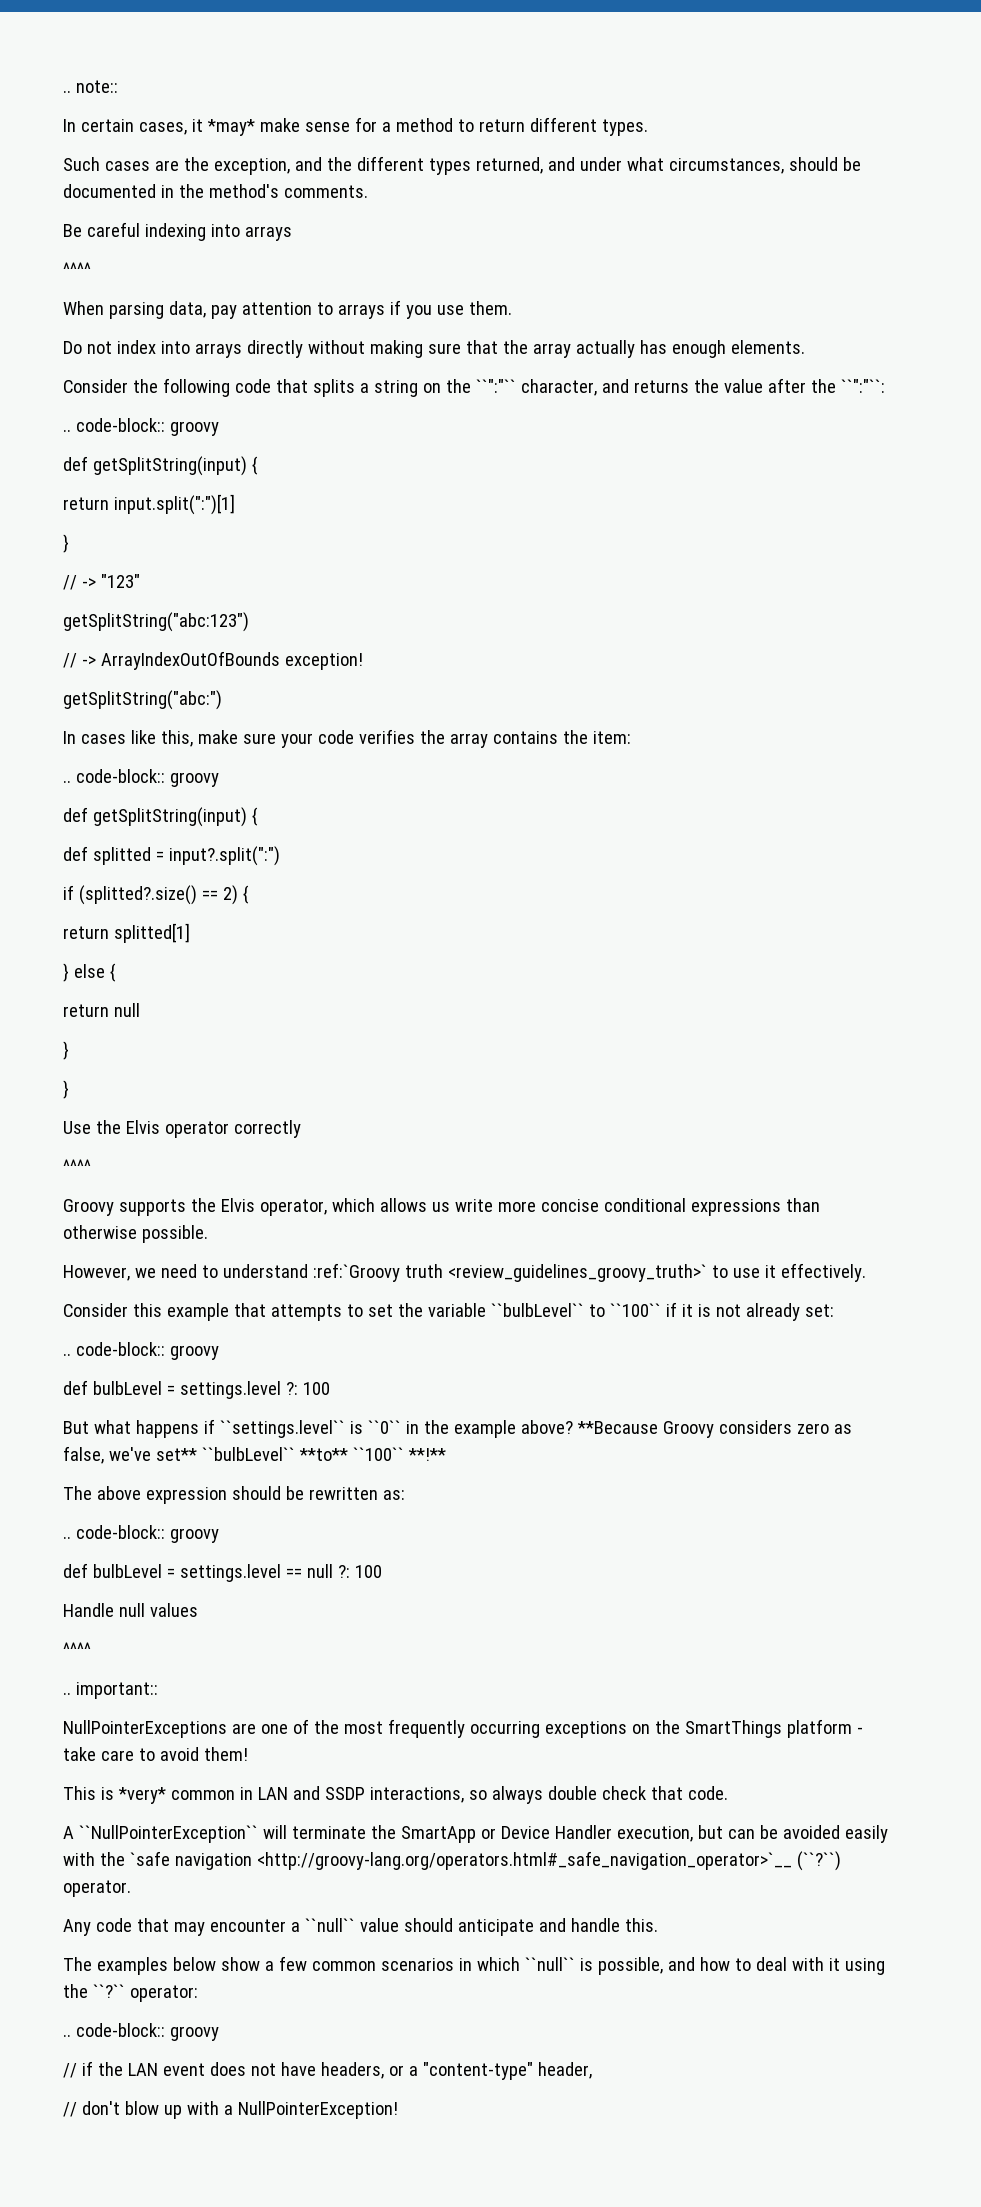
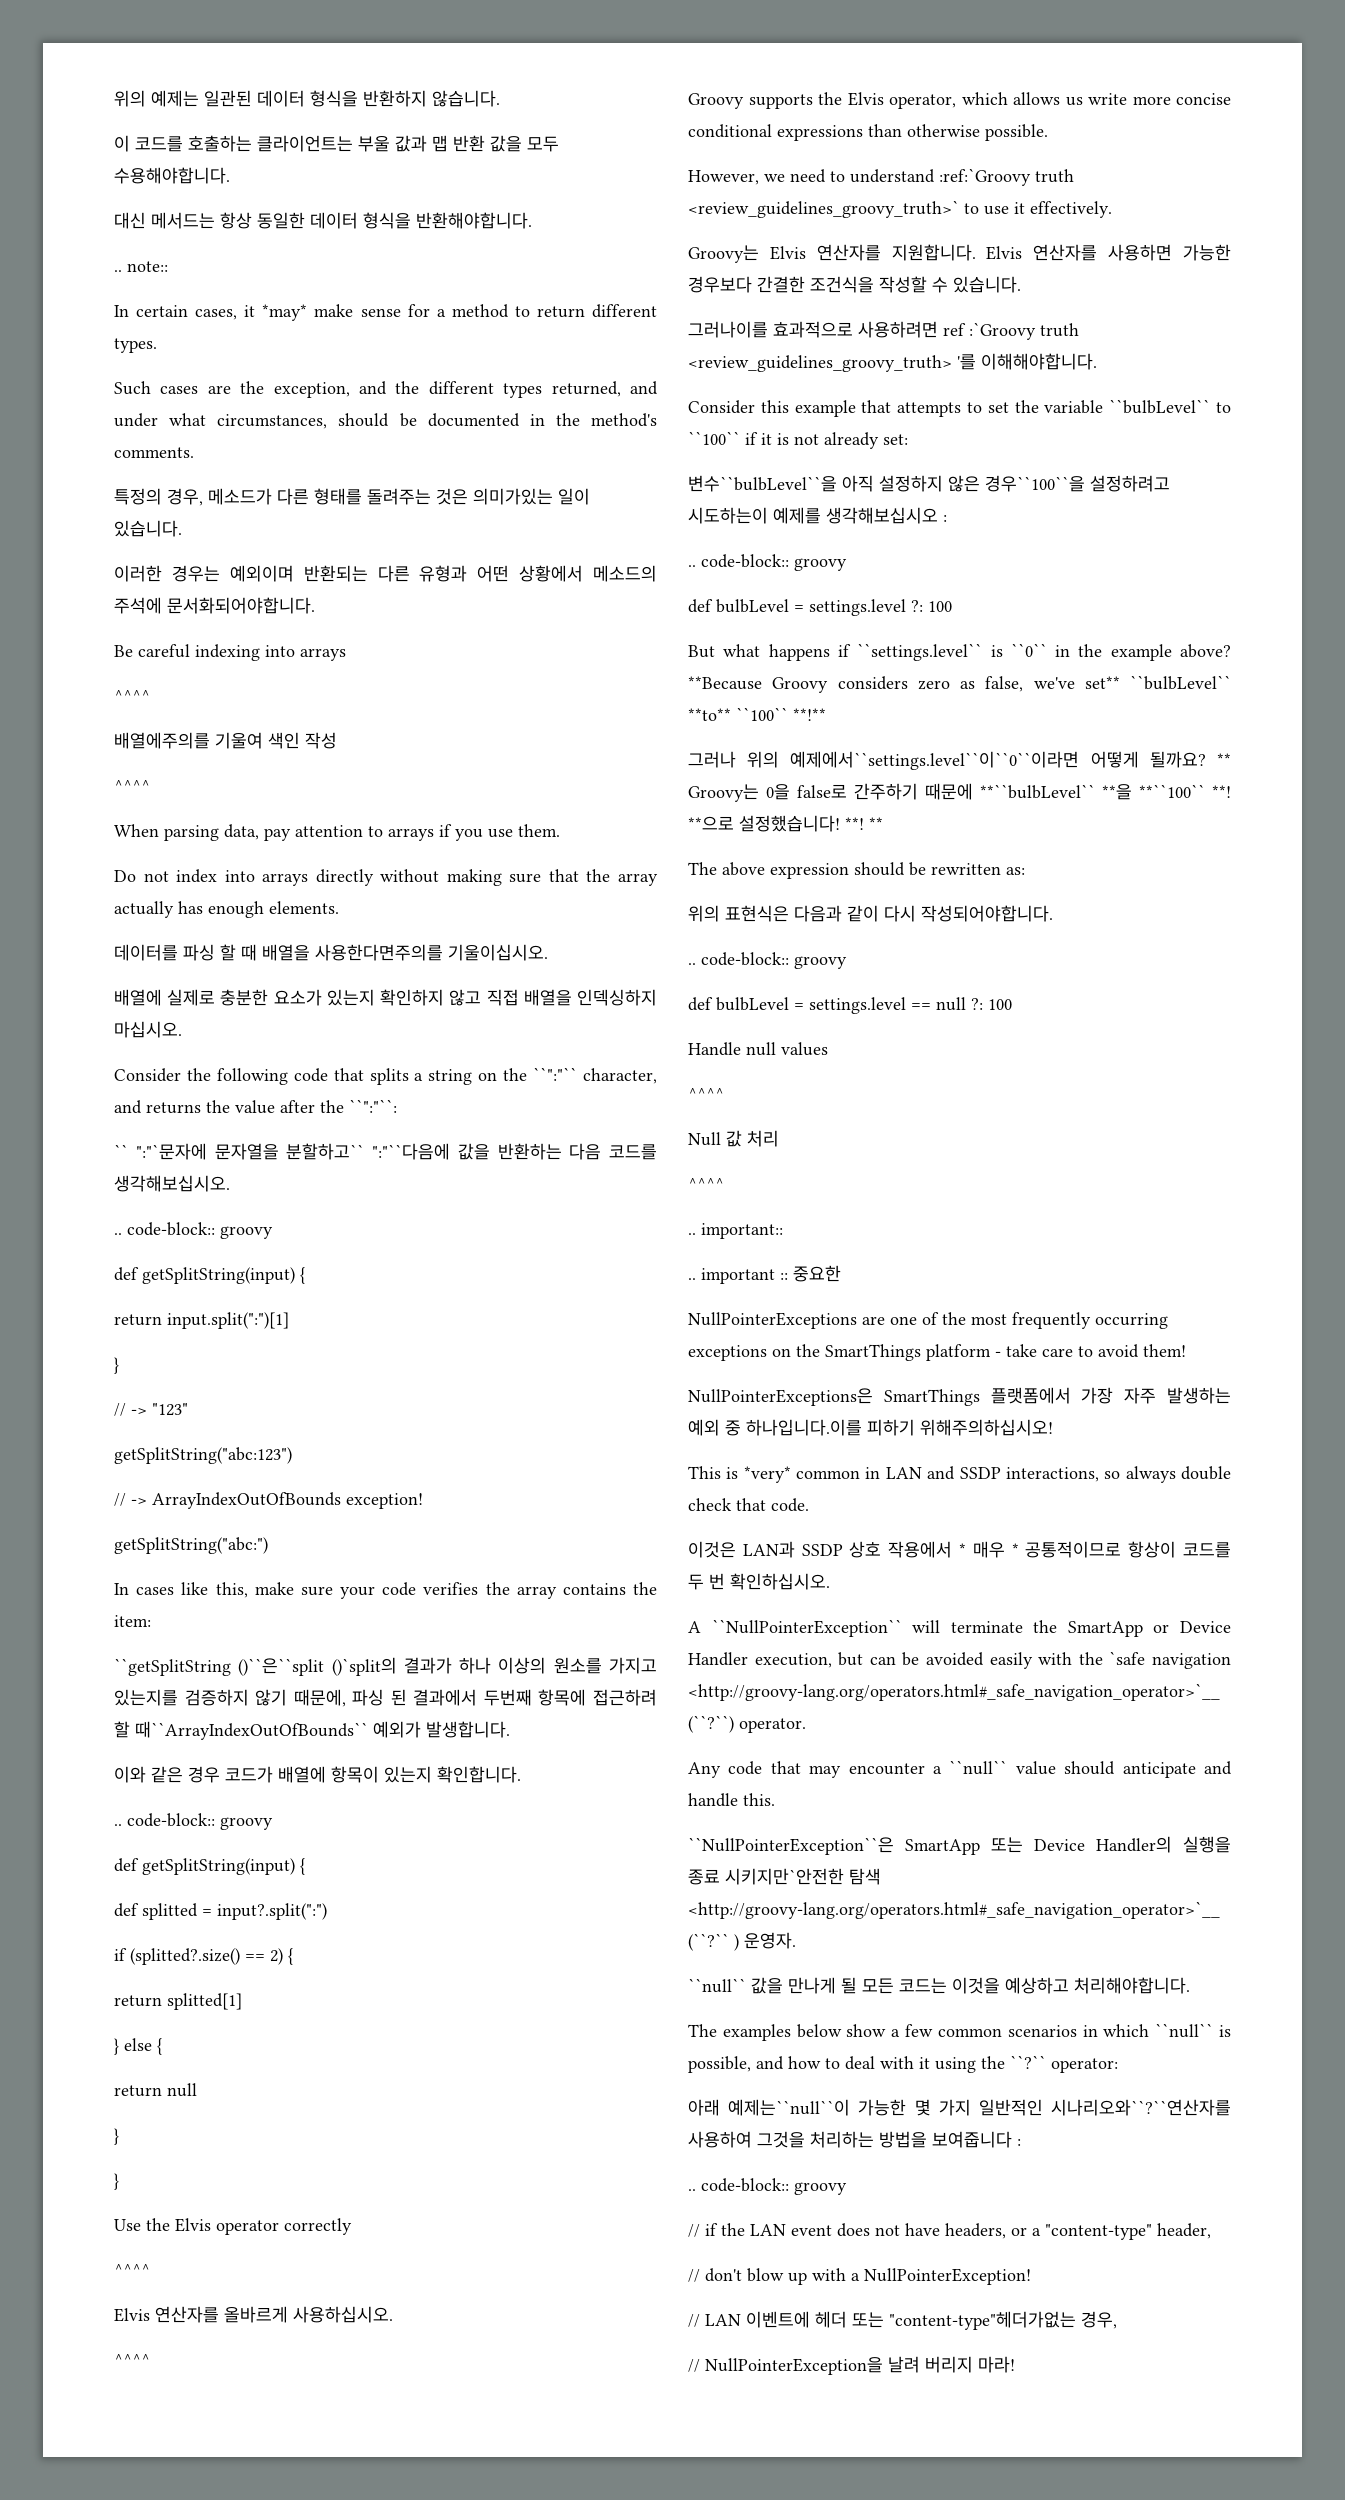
+ 위의 예제는 일관된 데이터 형식을 반환하지 않습니다.
+ 이 코드를 호출하는 클라이언트는 부울 값과 맵 반환 값을 모두 수용해야합니다.
+ 대신 메서드는 항상 동일한 데이터 형식을 반환해야합니다.
+ 특정의 경우, 메소드가 다른 형태를 돌려주는 것은 의미가있는 일이 있습니다.
+ 이러한 경우는 예외이며 반환되는 다른 유형과 어떤 상황에서 메소드의 주석에 문서화되어야합니다.
+ 배열에주의를 기울여 색인 작성
+ ^^^^
+ 데이터를 파싱 할 때 배열을 사용한다면주의를 기울이십시오.
+ 배열에 실제로 충분한 요소가 있는지 확인하지 않고 직접 배열을 인덱싱하지 마십시오.
+ `` ":"`문자에 문자열을 분할하고`` ":"``다음에 값을 반환하는 다음 코드를 생각해보십시오.
+ ``getSplitString ()``은``split ()`split의 결과가 하나 이상의 원소를 가지고 있는지를 검증하지 않기 때문에, 파싱 된 결과에서 두번째 항목에 접근하려 할 때``ArrayIndexOutOfBounds`` 예외가 발생합니다.
+ 이와 같은 경우 코드가 배열에 항목이 있는지 확인합니다.
+ Elvis 연산자를 올바르게 사용하십시오.
+ ^^^^
+ Groovy는 Elvis 연산자를 지원합니다. Elvis 연산자를 사용하면 가능한 경우보다 간결한 조건식을 작성할 수 있습니다.
+ 그러나이를 효과적으로 사용하려면 ref :`Groovy truth <review_guidelines_groovy_truth> '를 이해해야합니다.
+ 변수``bulbLevel``을 아직 설정하지 않은 경우``100``을 설정하려고 시도하는이 예제를 생각해보십시오 :
+ 그러나 위의 예제에서``settings.level``이``0``이라면 어떻게 될까요? ** Groovy는 0을 false로 간주하기 때문에 **``bulbLevel`` **을 **``100`` **! **으로 설정했습니다! **! **
+ 위의 표현식은 다음과 같이 다시 작성되어야합니다.
+ Null 값 처리
+ ^^^^
  .. important::
+ .. important :: 중요한
+ NullPointerExceptions은 SmartThings 플랫폼에서 가장 자주 발생하는 예외 중 하나입니다.이를 피하기 위해주의하십시오!
+ 이것은 LAN과 SSDP 상호 작용에서 * 매우 * 공통적이므로 항상이 코드를 두 번 확인하십시오.
+ ``NullPointerException``은 SmartApp 또는 Device Handler의 실행을 종료 시키지만`안전한 탐색 <http://groovy-lang.org/operators.html#_safe_navigation_operator>`__ (``?`` ) 운영자.
+ ``null`` 값을 만나게 될 모든 코드는 이것을 예상하고 처리해야합니다.
+ 아래 예제는``null``이 가능한 몇 가지 일반적인 시나리오와``?``연산자를 사용하여 그것을 처리하는 방법을 보여줍니다 :
+ // LAN 이벤트에 헤더 또는 "content-type"헤더가없는 경우,
+ // NullPointerException을 날려 버리지 마라!

